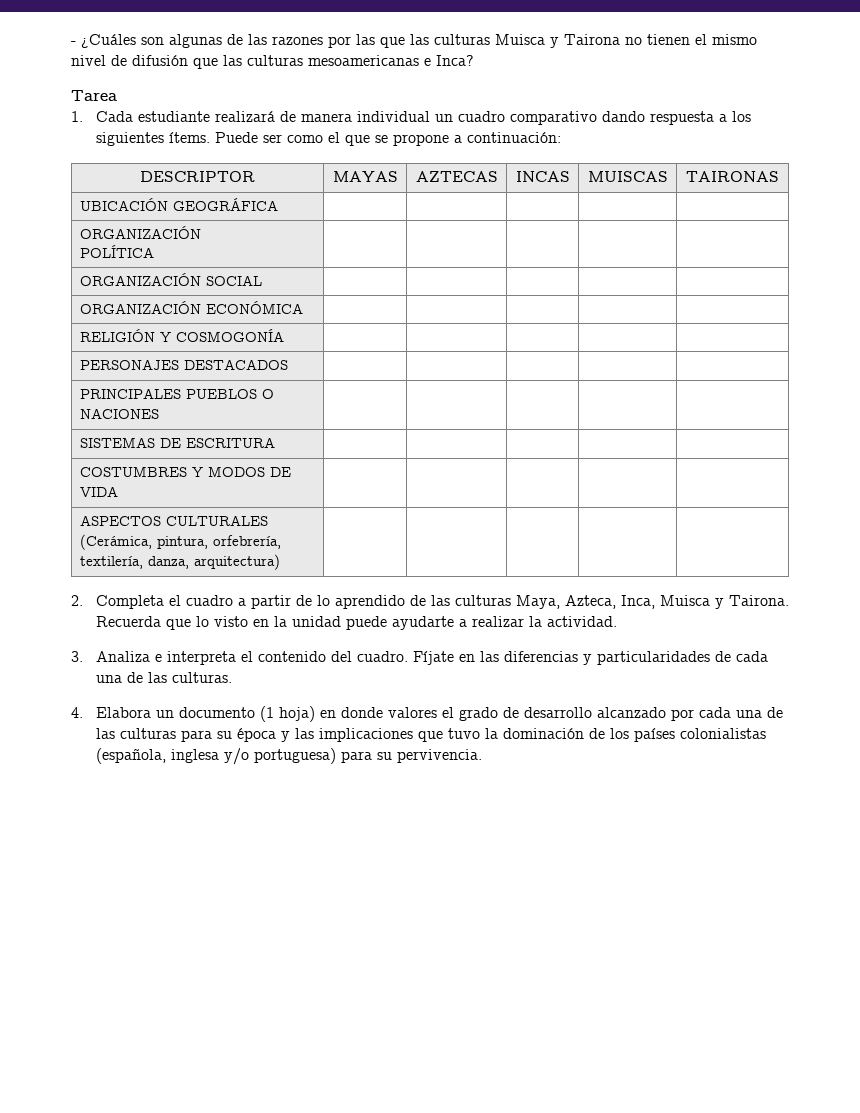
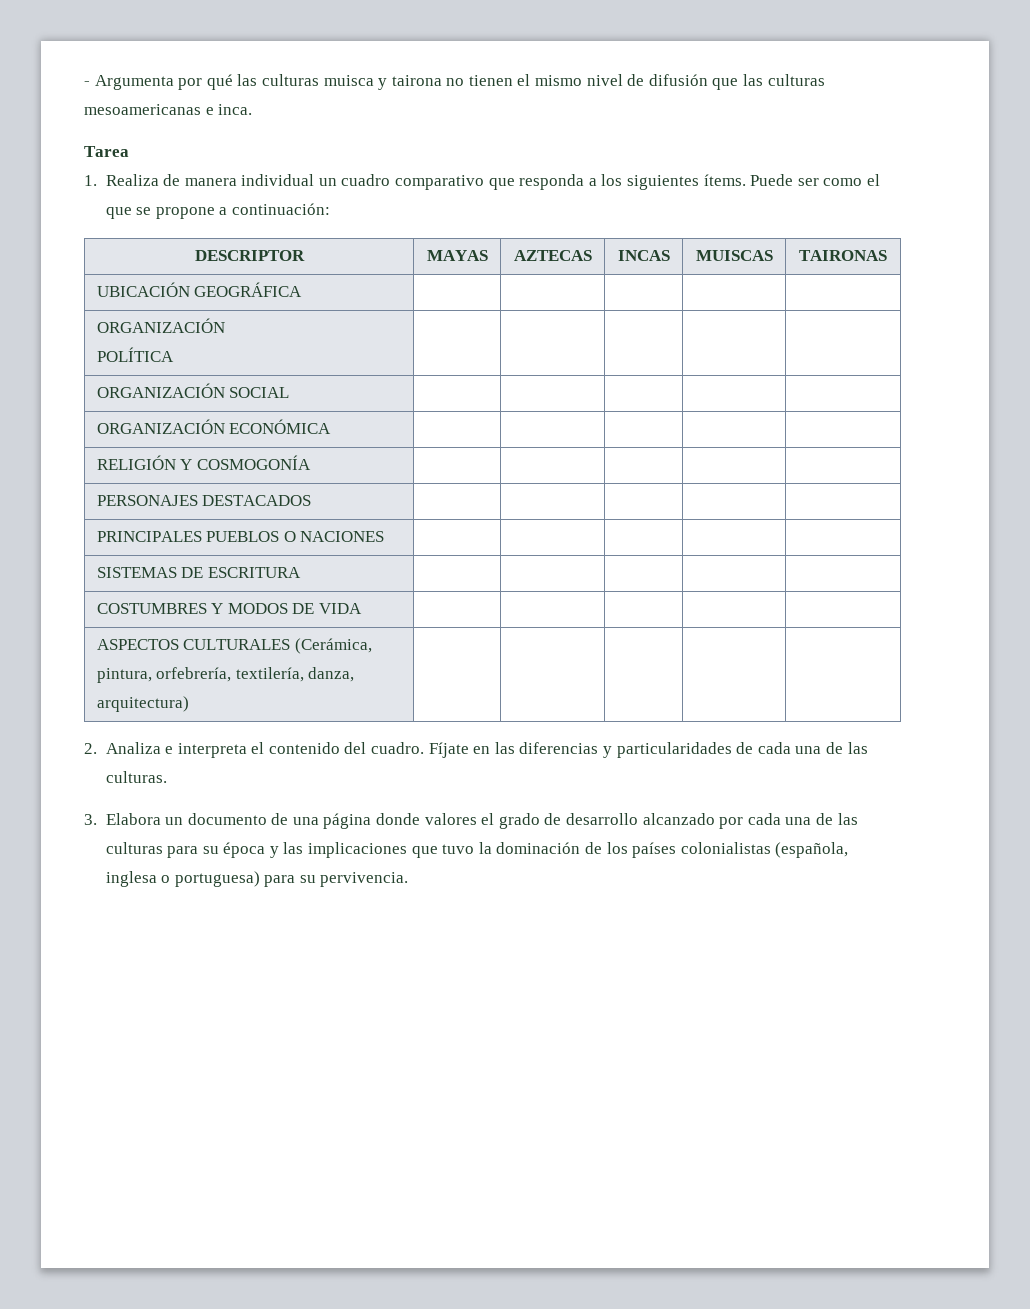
- - ¿Cuáles son algunas de las razones por las que las culturas Muisca y Tairona no tienen el mismo nivel de difusión que las culturas mesoamericanas e Inca?
+ - Argumenta por qué las culturas muisca y tairona no tienen el mismo nivel de difusión que las culturas mesoamericanas e inca.
- 1. Cada estudiante realizará de manera individual un cuadro comparativo dando respuesta a los siguientes ítems.
+ 1. Realiza de manera individual un cuadro comparativo que responda a los siguientes ítems.
- 2. Completa el cuadro a partir de lo aprendido de las culturas Maya, Azteca, Inca, Muisca y Tairona. Recuerda que lo visto en la unidad puede ayudarte a realizar la actividad.
- 3. Analiza e interpreta el contenido del cuadro.
+ 2. Analiza e interpreta el contenido del cuadro.
- 4. Elabora un documento (1 hoja) en donde valores el grado de desarrollo alcanzado por cada una de las culturas para su época y las implicaciones que tuvo la dominación de los países colonialistas (española, inglesa y/o portuguesa) para su pervivencia.
+ 3. Elabora un documento de una página donde valores el grado de desarrollo alcanzado por cada una de las culturas para su época y las implicaciones que tuvo la dominación de los países colonialistas (española, inglesa o portuguesa) para su pervivencia.

